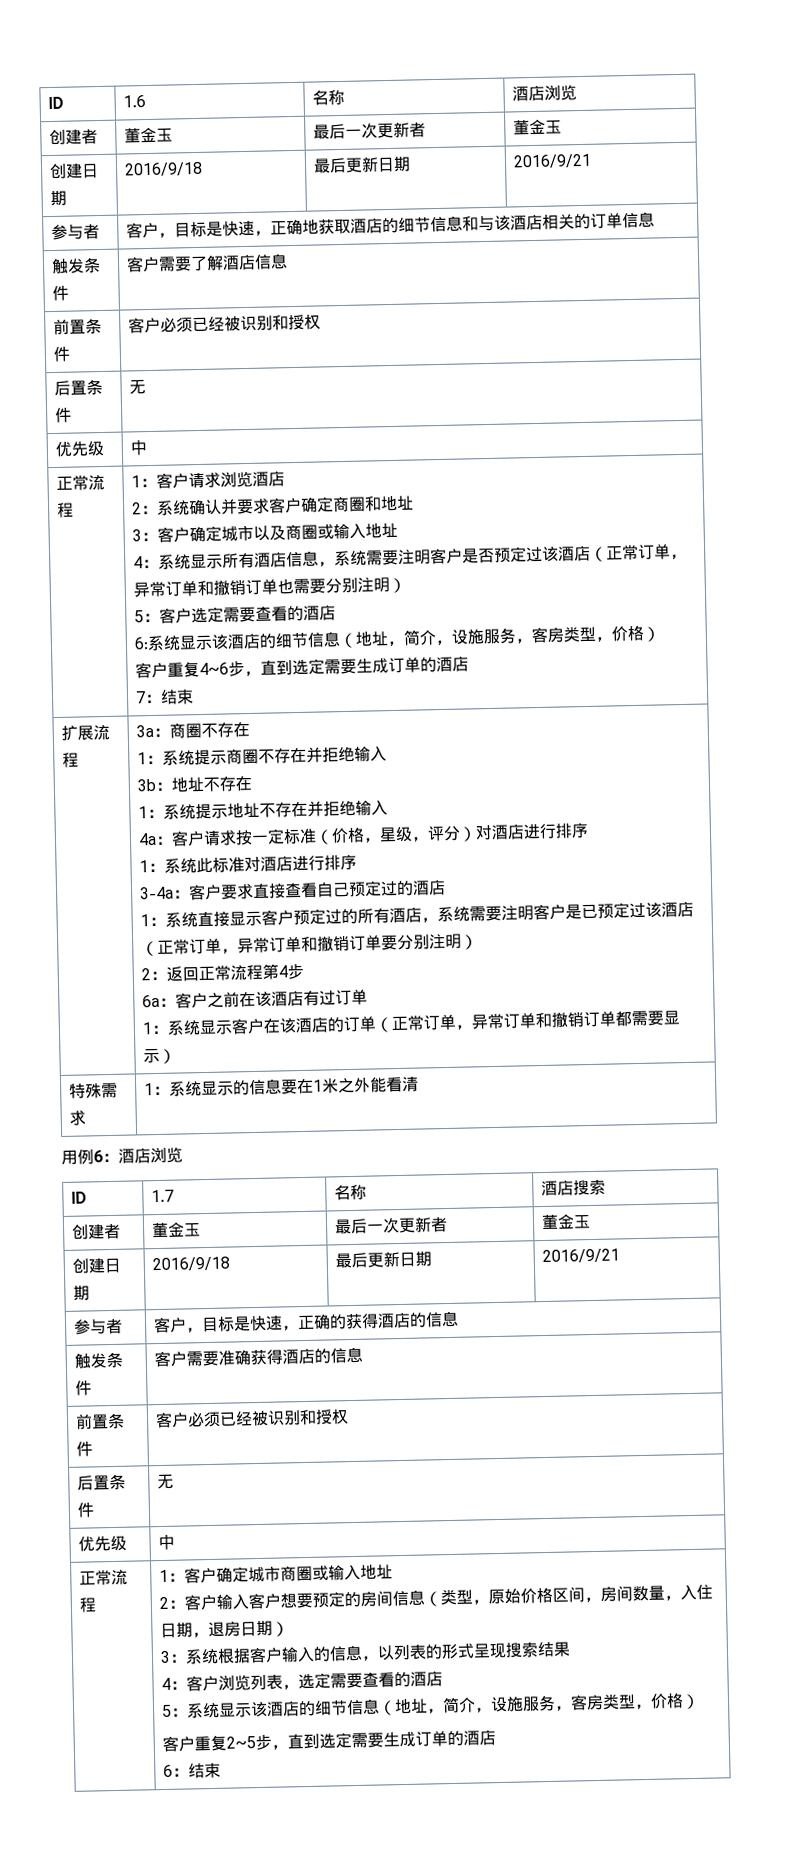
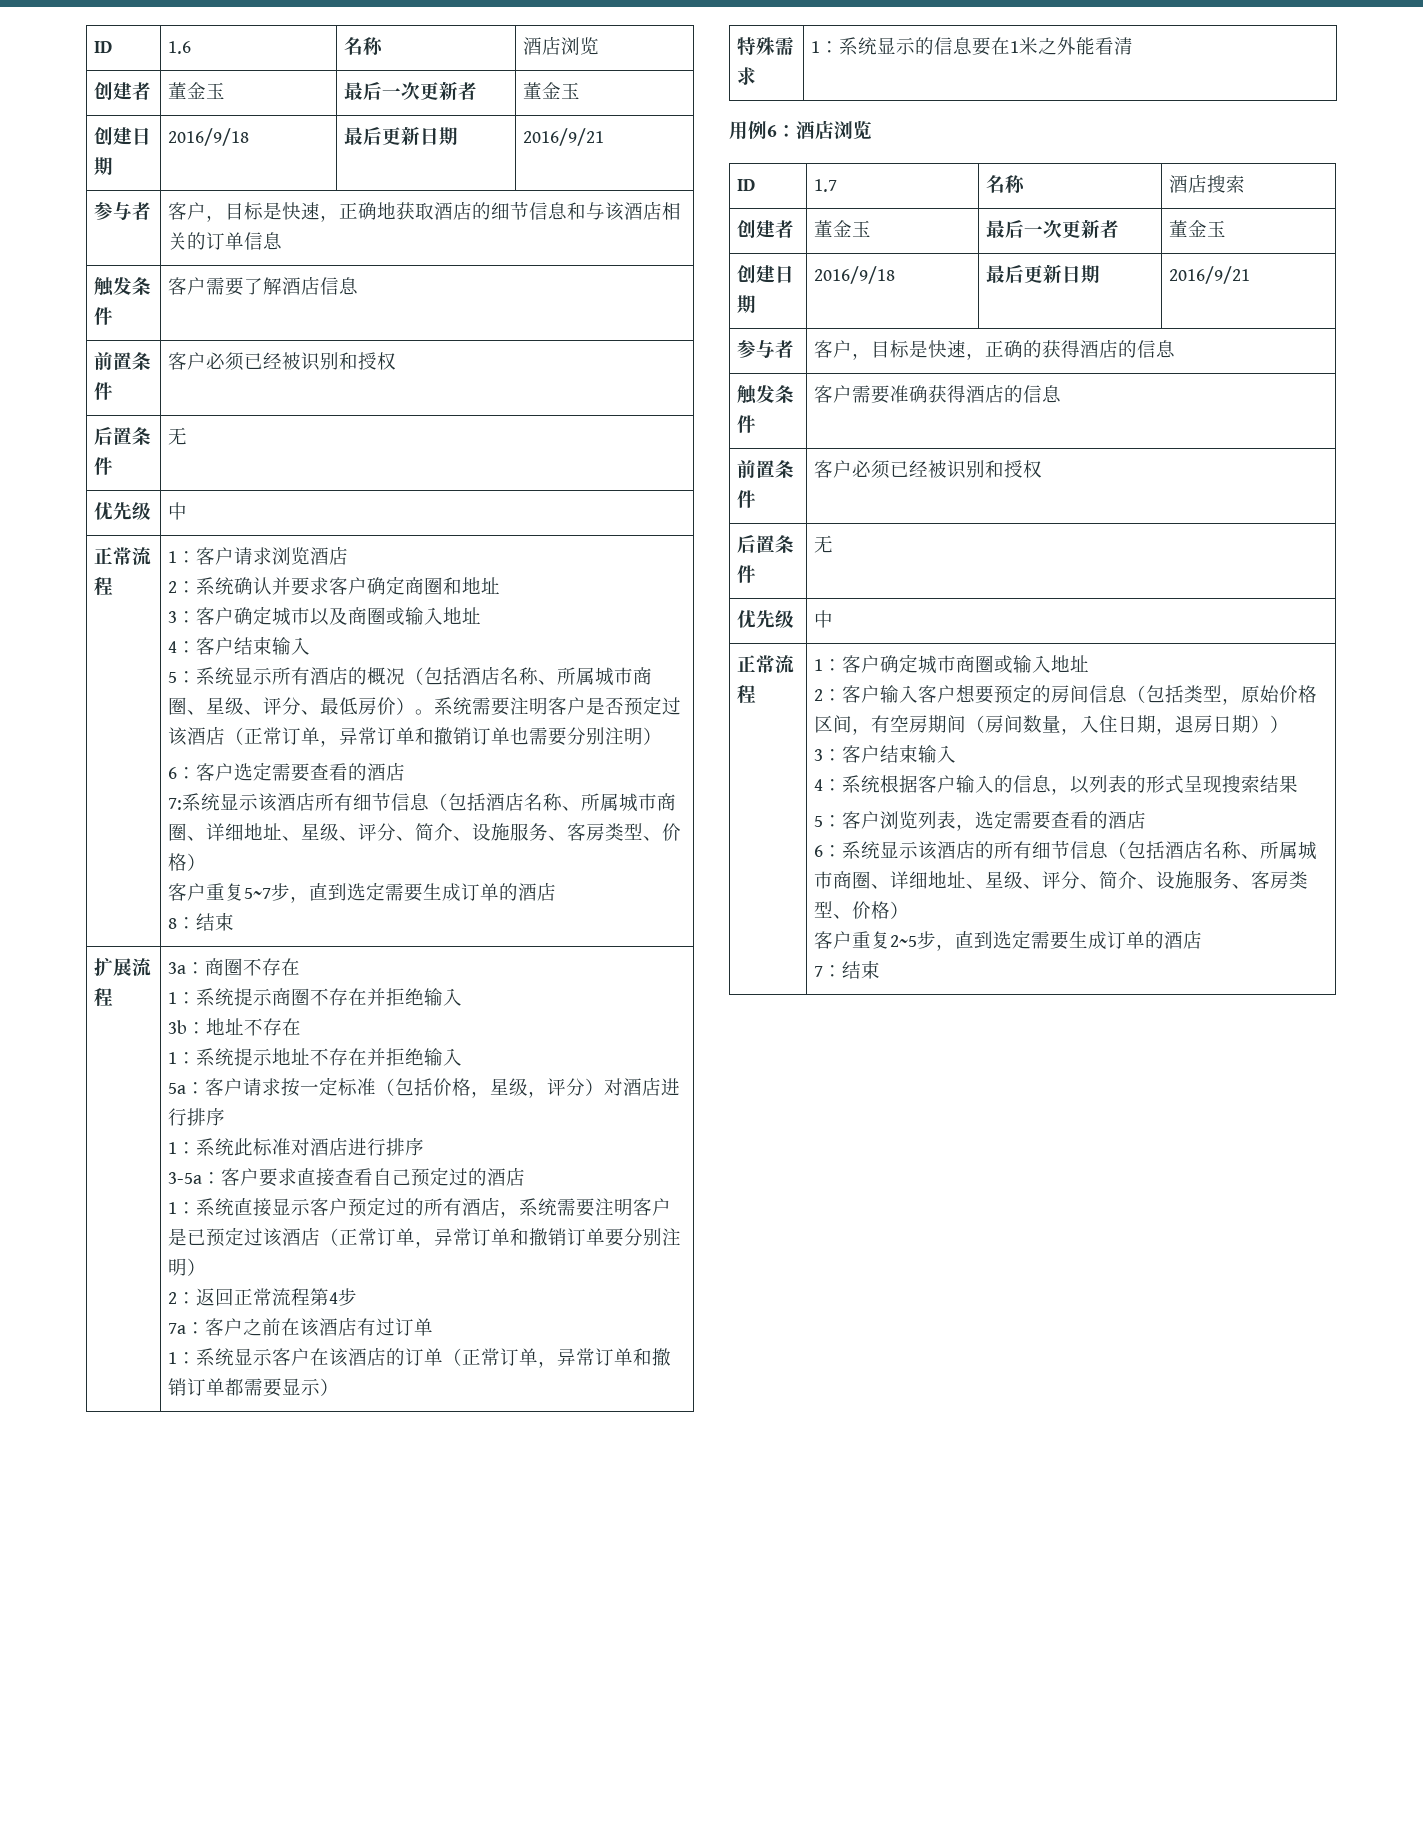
- 4：系统显示所有酒店信息，系统需要注明客户是否预定过该酒店（正常订单，异常订单和撤销订单也需要分别注明）
+ 4：客户结束输入
+ 5：系统显示所有酒店的概况（包括酒店名称、所属城市商圈、星级、评分、最低房价）。系统需要注明客户是否预定过该酒店（正常订单，异常订单和撤销订单也需要分别注明）
- 5：客户选定需要查看的酒店
+ 6：客户选定需要查看的酒店
- 6:系统显示该酒店的细节信息（地址，简介，设施服务，客房类型，价格）
- 客户重复4~6步，直到选定需要生成订单的酒店
- 7：结束
+ 7:系统显示该酒店所有细节信息（包括酒店名称、所属城市商圈、详细地址、星级、评分、简介、设施服务、客房类型、价格）
+ 客户重复5~7步，直到选定需要生成订单的酒店
+ 8：结束
- 4a：客户请求按一定标准（价格，星级，评分）对酒店进行排序
+ 5a：客户请求按一定标准（包括价格，星级，评分）对酒店进行排序
- 3-4a：客户要求直接查看自己预定过的酒店
+ 3-5a：客户要求直接查看自己预定过的酒店
- 6a：客户之前在该酒店有过订单
+ 7a：客户之前在该酒店有过订单
- 2：客户输入客户想要预定的房间信息（类型，原始价格区间，房间数量，入住日期，退房日期）
- 3：系统根据客户输入的信息，以列表的形式呈现搜索结果
+ 2：客户输入客户想要预定的房间信息（包括类型，原始价格区间，有空房期间（房间数量，入住日期，退房日期））
+ 3：客户结束输入
+ 4：系统根据客户输入的信息，以列表的形式呈现搜索结果
- 4：客户浏览列表，选定需要查看的酒店
+ 5：客户浏览列表，选定需要查看的酒店
- 5：系统显示该酒店的细节信息（地址，简介，设施服务，客房类型，价格）
+ 6：系统显示该酒店的所有细节信息（包括酒店名称、所属城市商圈、详细地址、星级、评分、简介、设施服务、客房类型、价格）
- 6：结束
+ 7：结束

